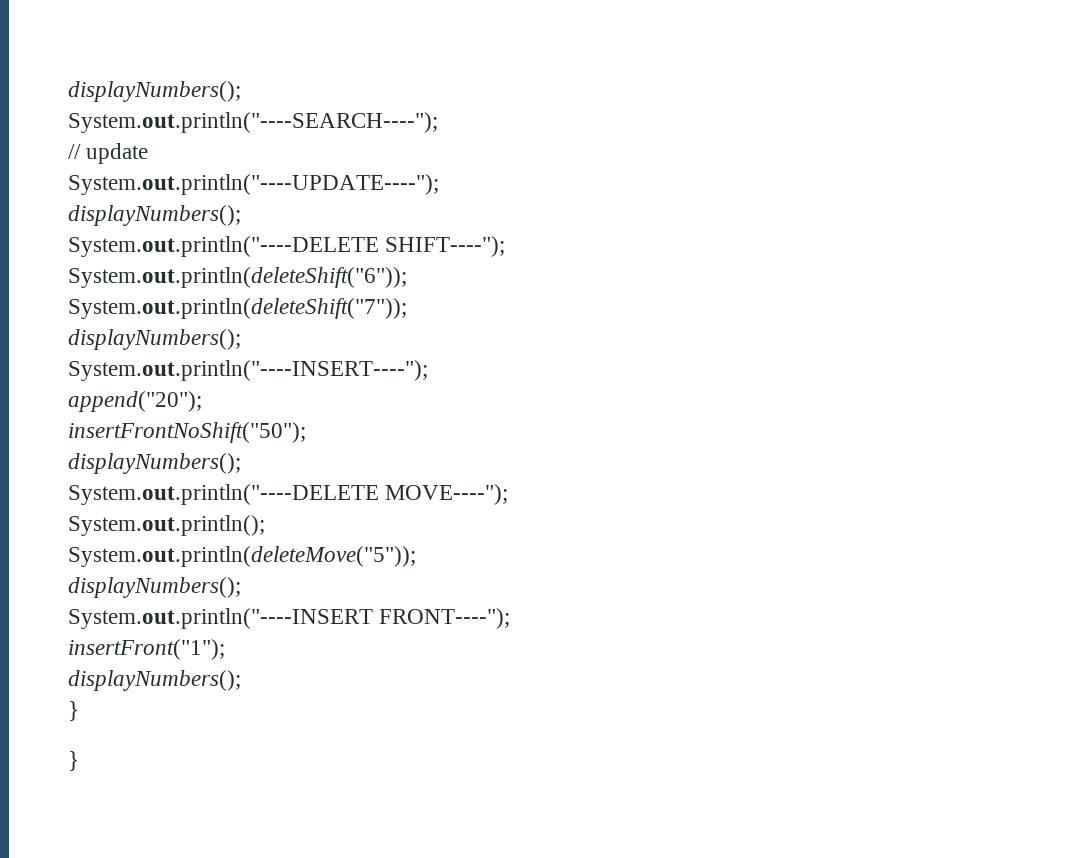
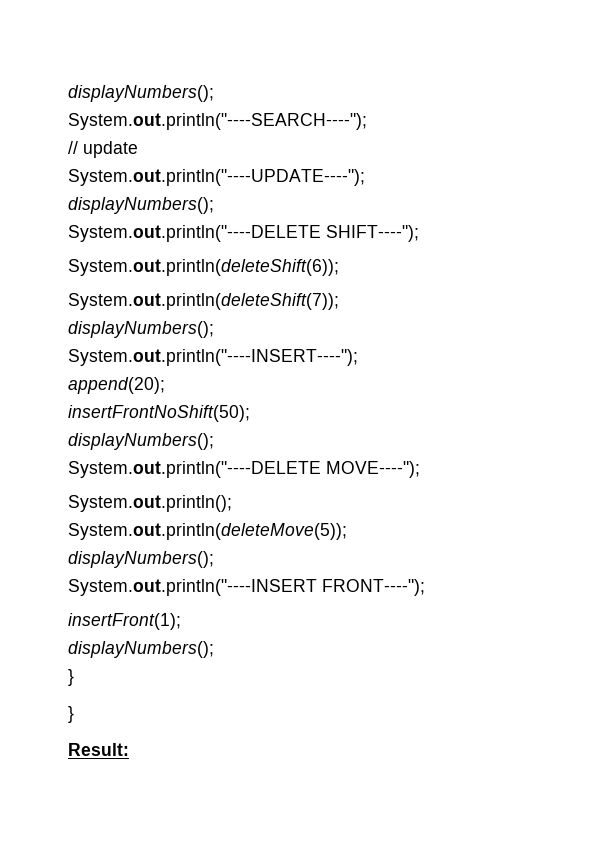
- System.out.println(deleteShift("6"));
- System.out.println(deleteShift("7"));
+ System.out.println(deleteShift(6));
+ System.out.println(deleteShift(7));
- append("20");
- insertFrontNoShift("50");
+ append(20);
+ insertFrontNoShift(50);
- System.out.println(deleteMove("5"));
+ System.out.println(deleteMove(5));
- insertFront("1");
+ insertFront(1);
+ Result:

